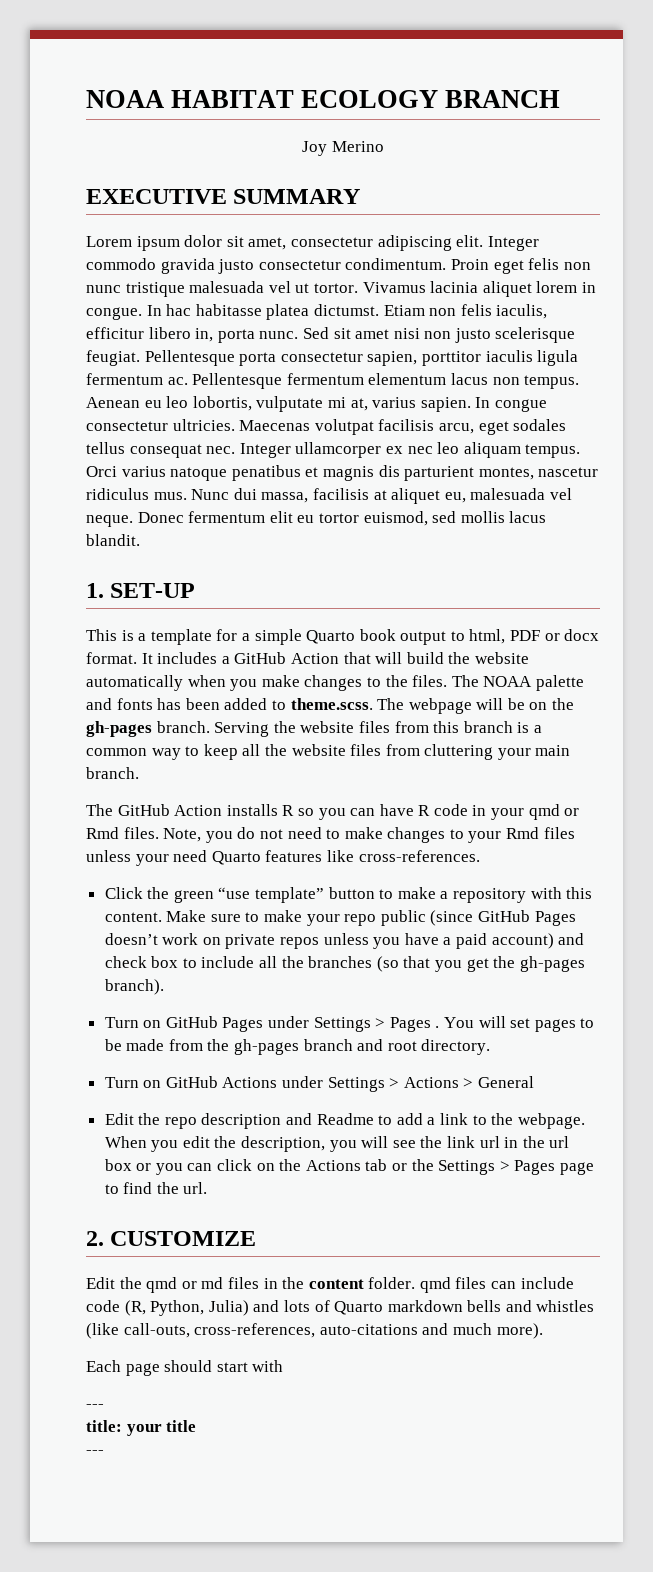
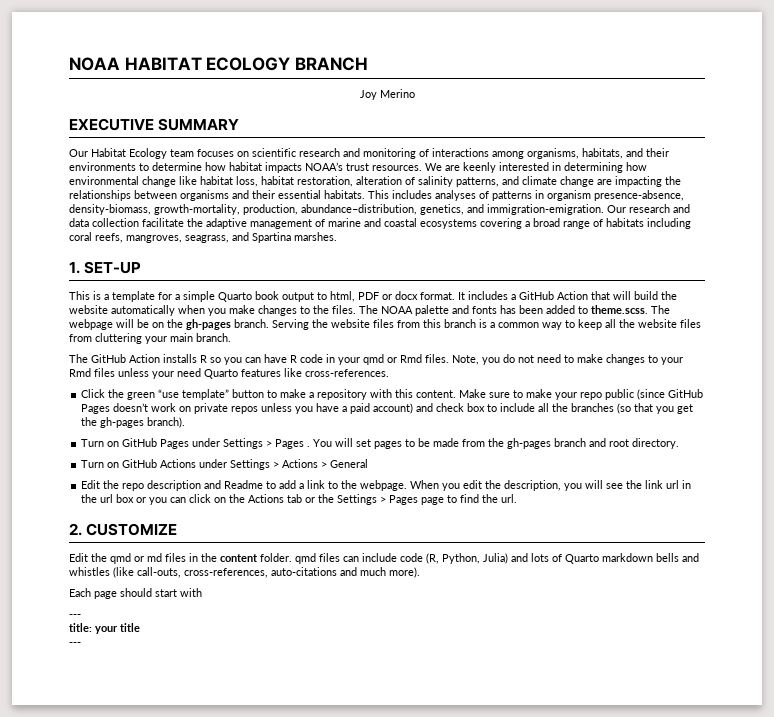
- Lorem ipsum dolor sit amet, consectetur adipiscing elit. Integer commodo gravida justo consectetur condimentum. Proin eget felis non nunc tristique malesuada vel ut tortor. Vivamus lacinia aliquet lorem in congue. In hac habitasse platea dictumst. Etiam non felis iaculis, efficitur libero in, porta nunc. Sed sit amet nisi non justo scelerisque feugiat. Pellentesque porta consectetur sapien, porttitor iaculis ligula fermentum ac. Pellentesque fermentum elementum lacus non tempus. Aenean eu leo lobortis, vulputate mi at, varius sapien. In congue consectetur ultricies. Maecenas volutpat facilisis arcu, eget sodales tellus consequat nec. Integer ullamcorper ex nec leo aliquam tempus. Orci varius natoque penatibus et magnis dis parturient montes, nascetur ridiculus mus. Nunc dui massa, facilisis at aliquet eu, malesuada vel neque. Donec fermentum elit eu tortor euismod, sed mollis lacus blandit.
+ Our Habitat Ecology team focuses on scientific research and monitoring of interactions among organisms, habitats, and their environments to determine how habitat impacts NOAA’s trust resources. We are keenly interested in determining how environmental change like habitat loss, habitat restoration, alteration of salinity patterns, and climate change are impacting the relationships between organisms and their essential habitats. This includes analyses of patterns in organism presence-absence, density-biomass, growth-mortality, production, abundance–distribution, genetics, and immigration-emigration. Our research and data collection facilitate the adaptive management of marine and coastal ecosystems covering a broad range of habitats including coral reefs, mangroves, seagrass, and Spartina marshes.

